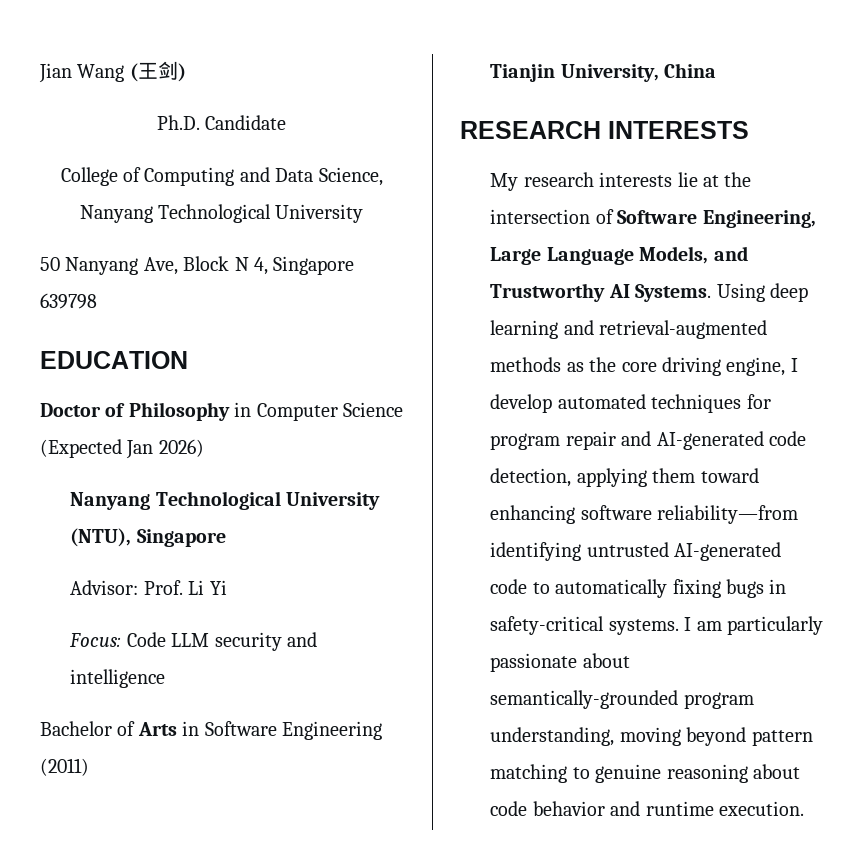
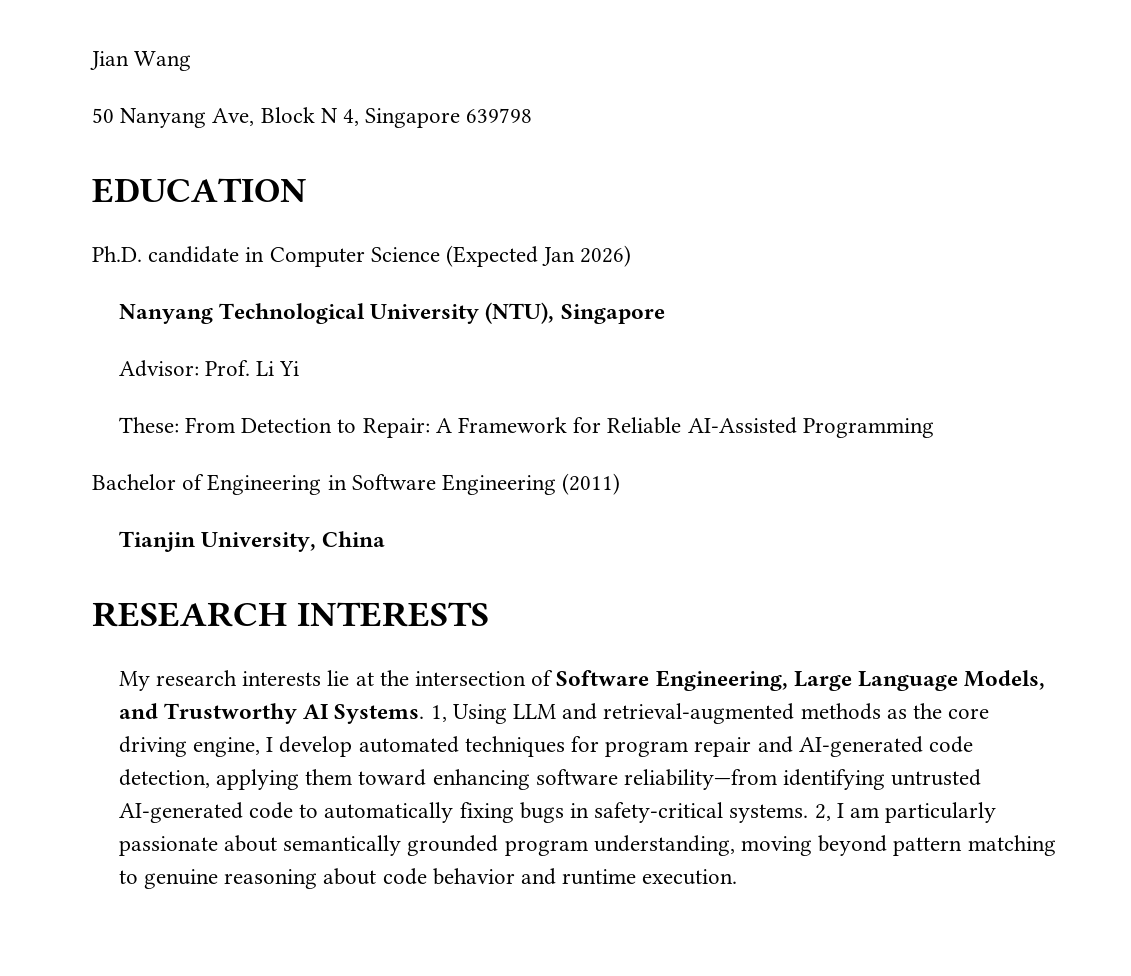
- Jian Wang (王剑)
- Ph.D. Candidate
- College of Computing and Data Science, Nanyang Technological University
+ Jian Wang
- Doctor of Philosophy in Computer Science (Expected Jan 2026)
+ Ph.D. candidate in Computer Science (Expected Jan 2026)
- Focus: Code LLM security and intelligence
+ These: From Detection to Repair: A Framework for Reliable AI-Assisted Programming
- Bachelor of Arts in Software Engineering (2011)
+ Bachelor of Engineering in Software Engineering (2011)
- Using deep learning and retrieval-augmented methods as the core driving engine, I develop automated techniques for program repair and AI-generated code detection, applying them toward enhancing software reliability—from identifying untrusted AI-generated code to automatically fixing bugs in safety-critical systems.
+ 1, Using LLM and retrieval-augmented methods as the core driving engine, I develop automated techniques for program repair and AI-generated code detection, applying them toward enhancing software reliability—from identifying untrusted AI-generated code to automatically fixing bugs in safety-critical systems.
- I am particularly passionate about semantically-grounded program understanding, moving beyond pattern matching to genuine reasoning about code behavior and runtime execution.
+ 2, I am particularly passionate about semantically grounded program understanding, moving beyond pattern matching to genuine reasoning about code behavior and runtime execution.

